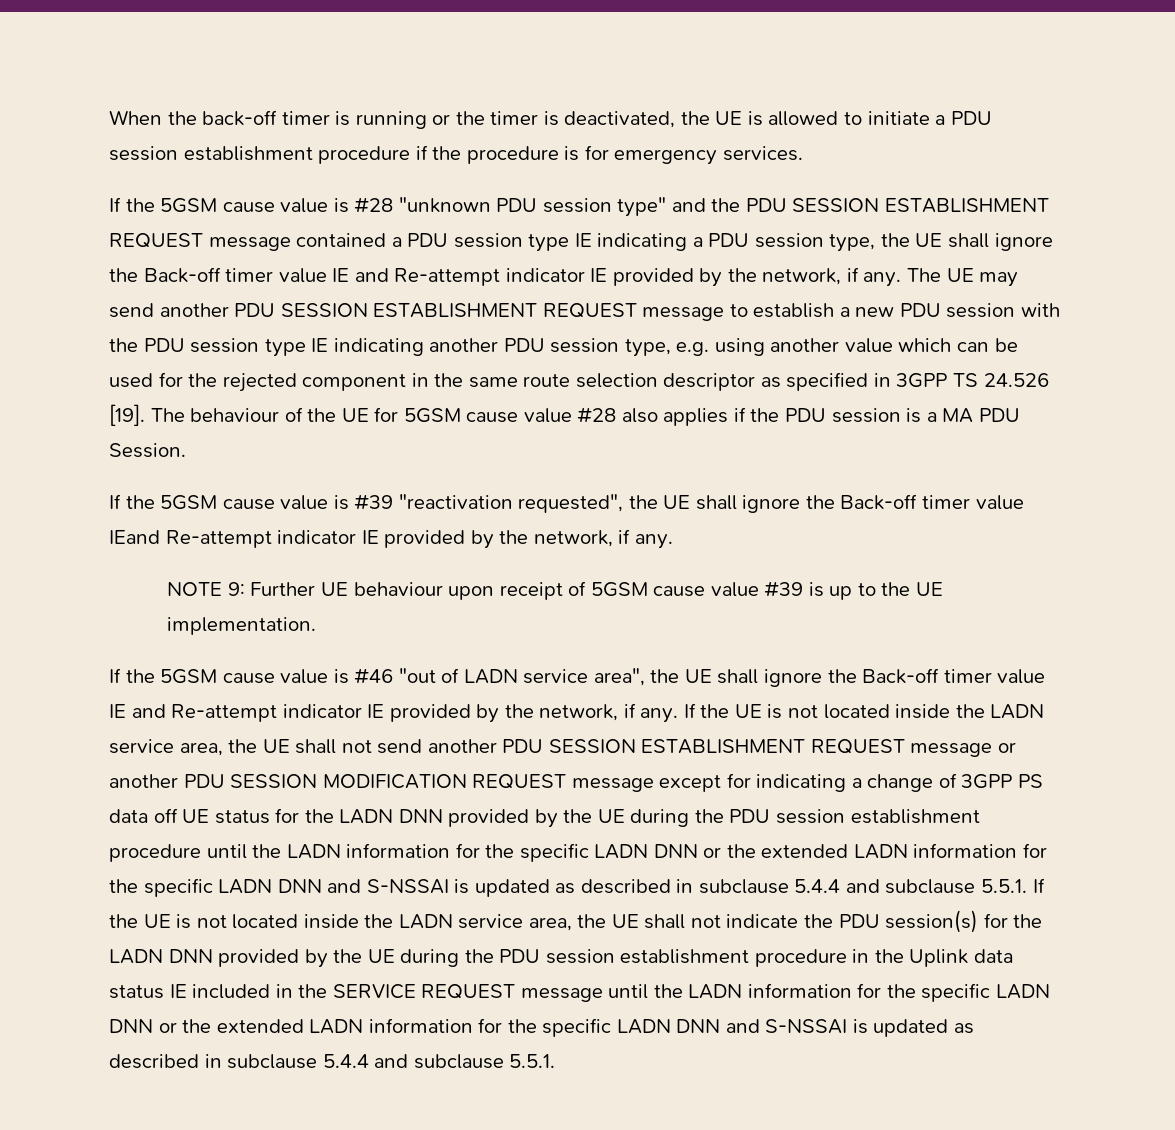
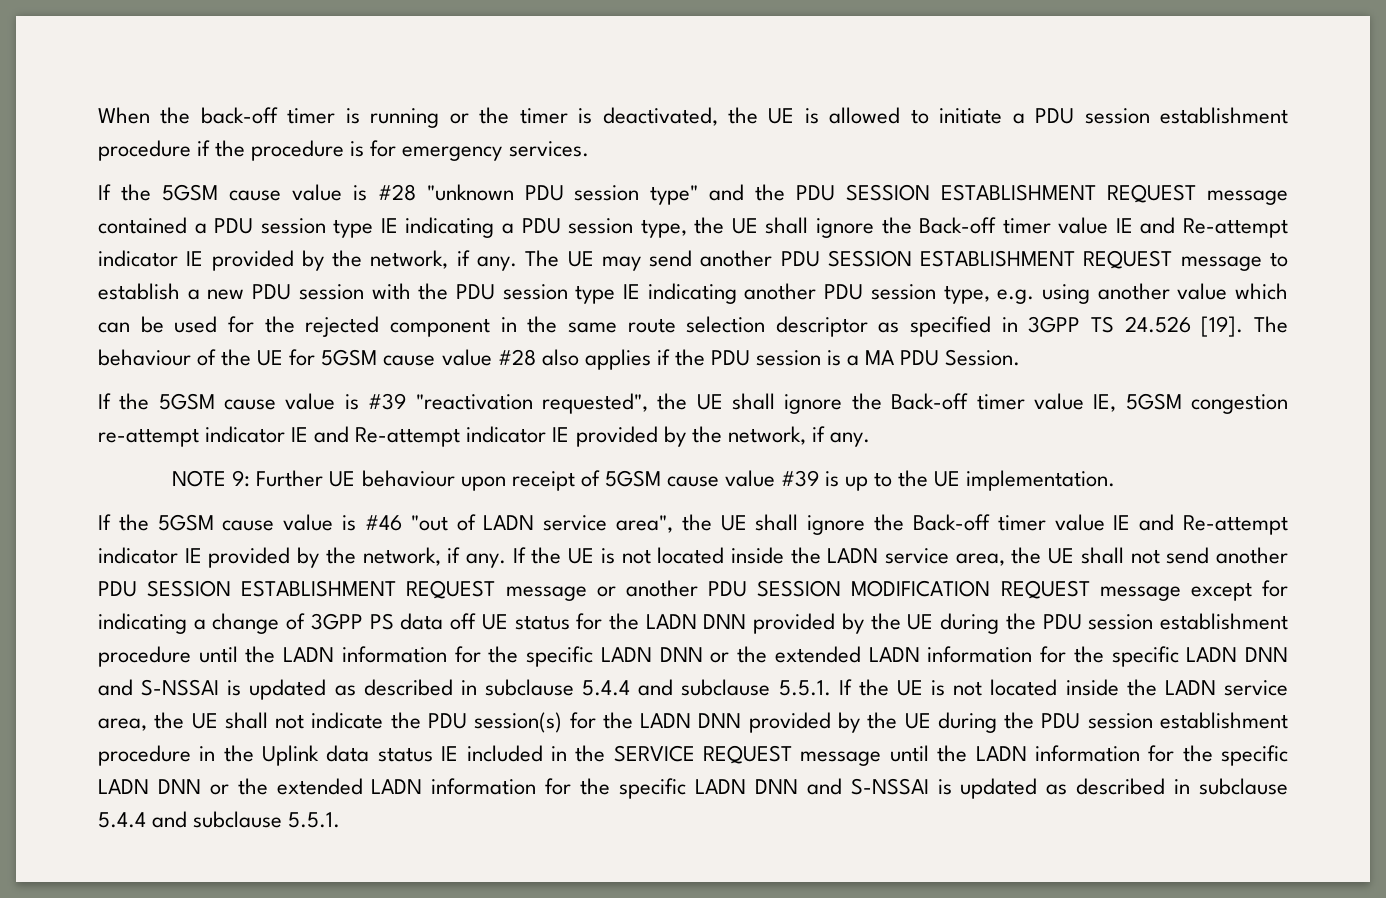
- If the 5GSM cause value is #39 "reactivation requested", the UE shall ignore the Back-off timer value IEand Re-attempt indicator IE provided by the network, if any.
+ If the 5GSM cause value is #39 "reactivation requested", the UE shall ignore the Back-off timer value IE, 5GSM congestion re-attempt indicator IE and Re-attempt indicator IE provided by the network, if any.

